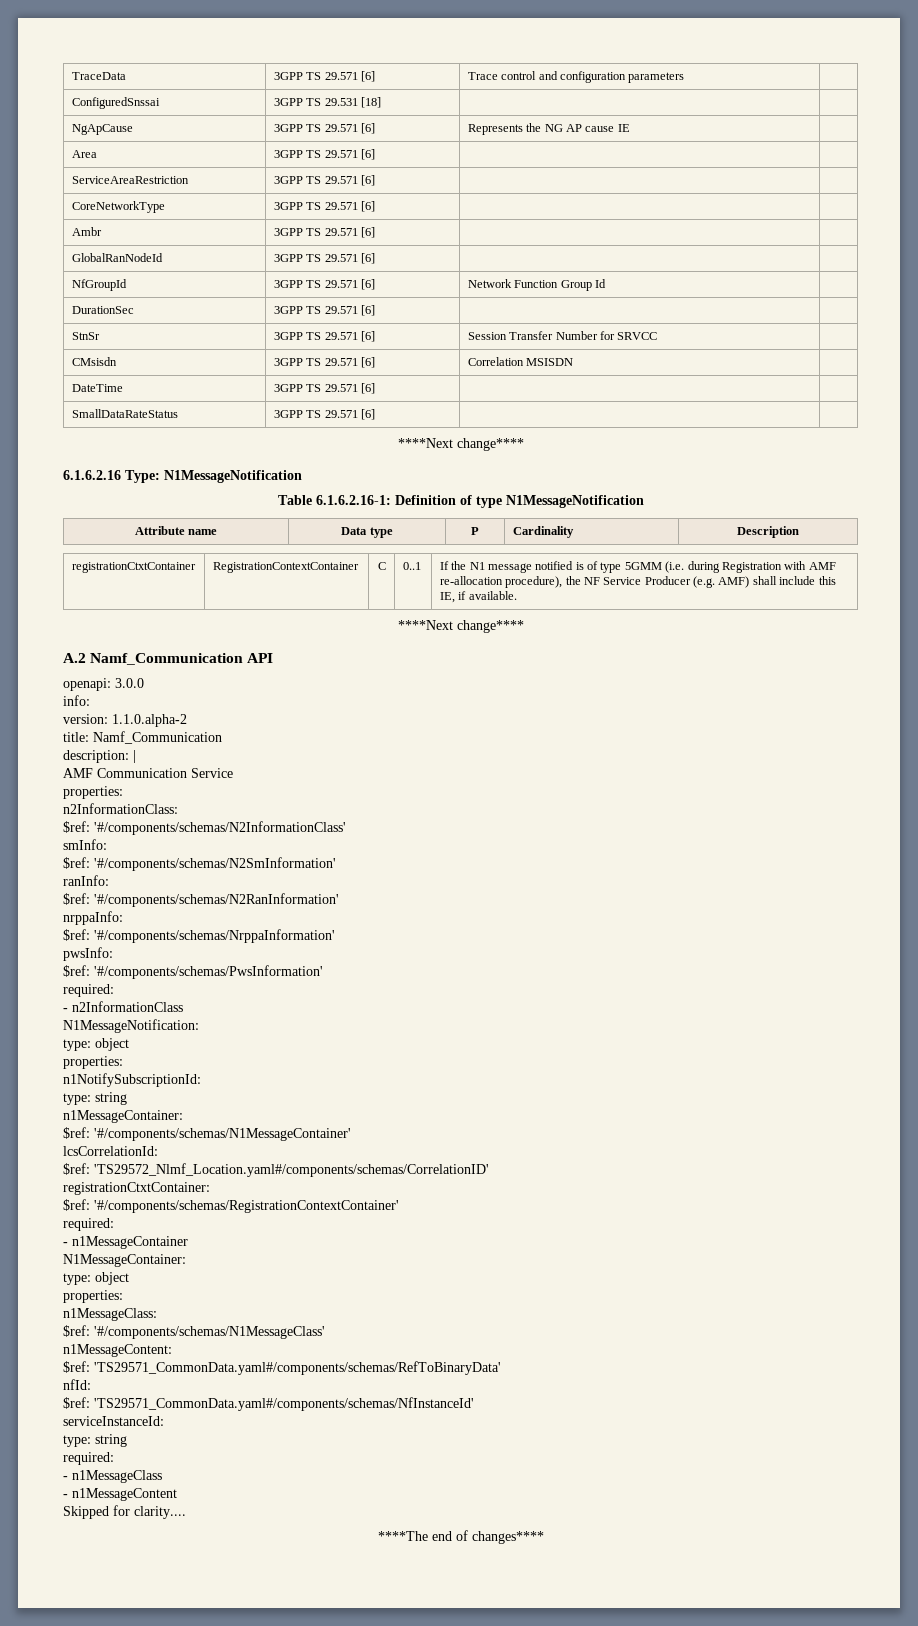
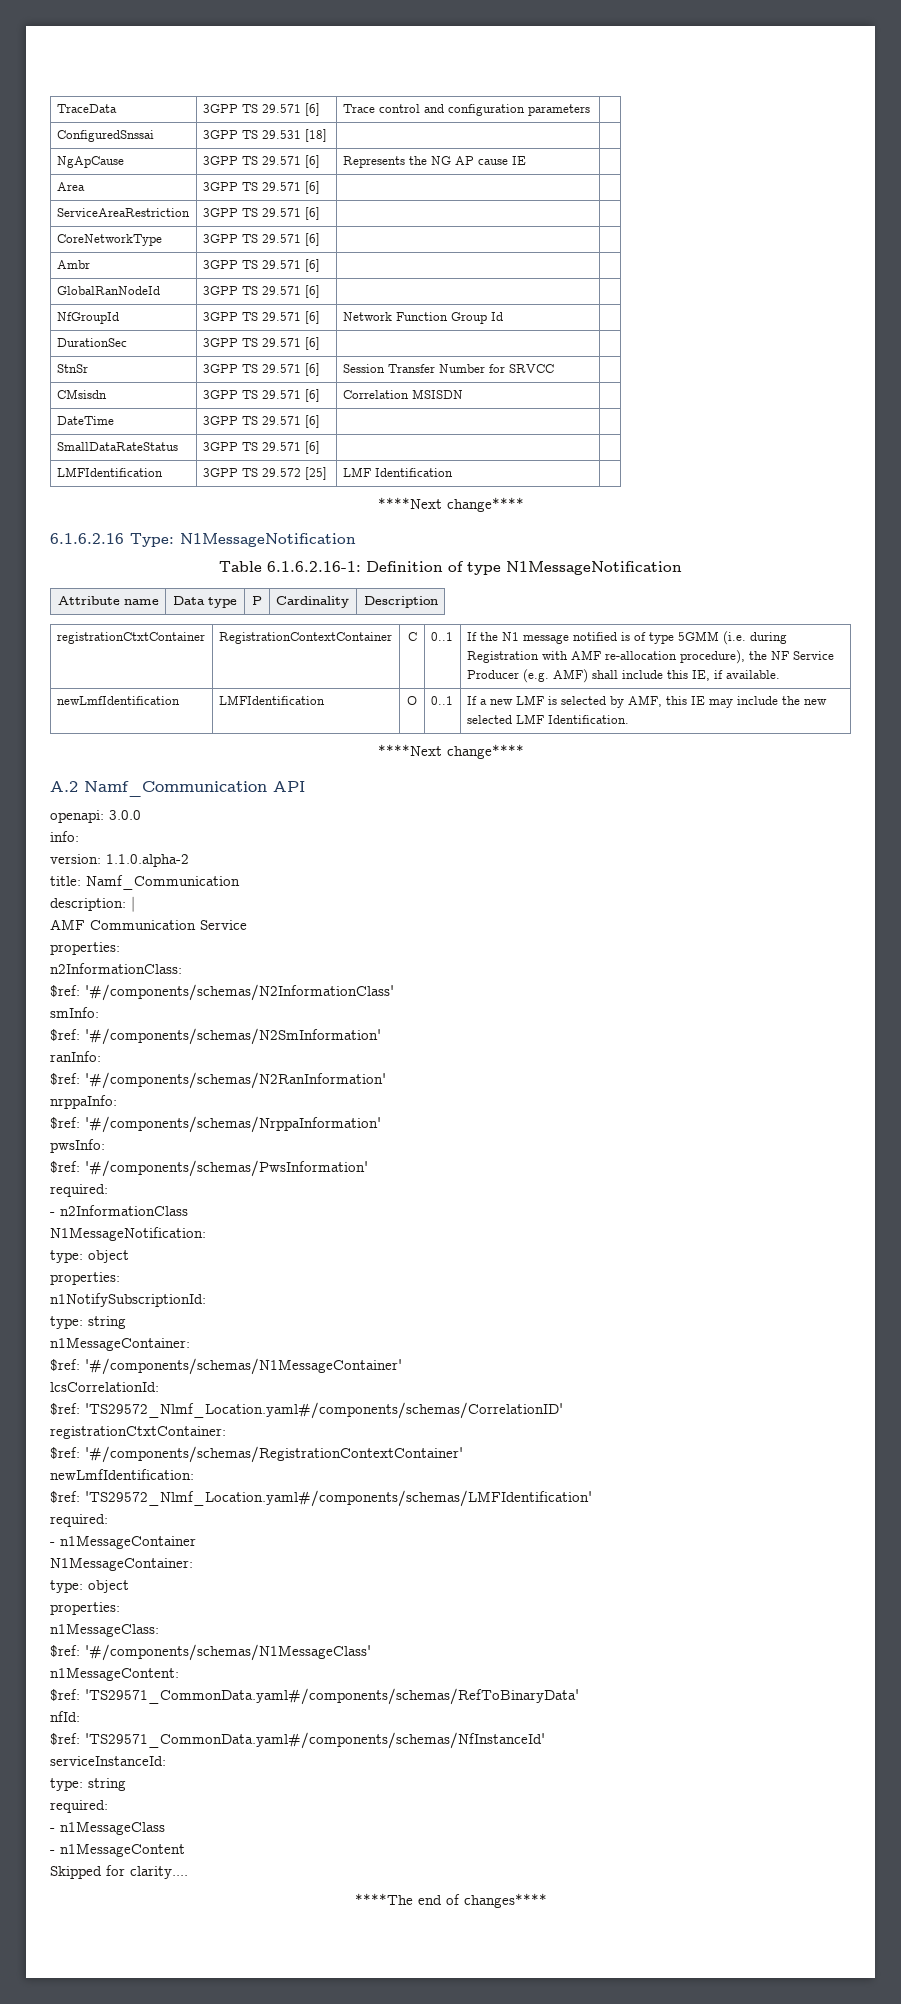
+ LMFIdentification | 3GPP TS 29.572 [25] | LMF Identification |
+ newLmfIdentification | LMFIdentification | O | 0..1 | If a new LMF is selected by AMF, this IE may include the new selected LMF Identification.
+ newLmfIdentification:
+ $ref: 'TS29572_Nlmf_Location.yaml#/components/schemas/LMFIdentification'

